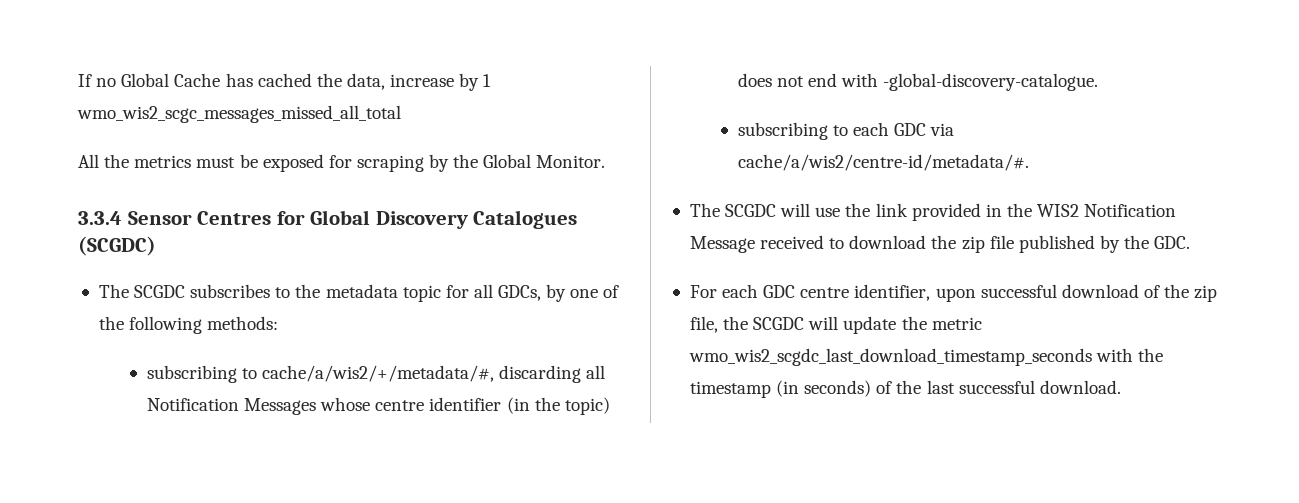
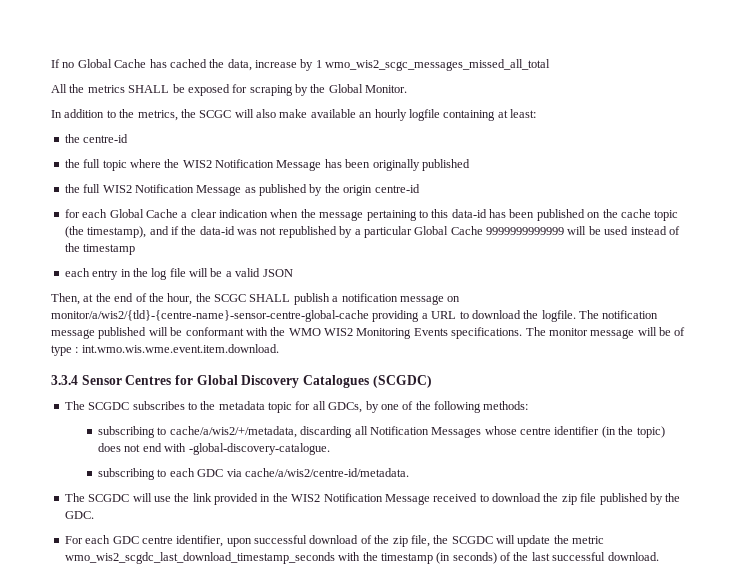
- All the metrics must be exposed for scraping by the Global Monitor.
+ All the metrics SHALL be exposed for scraping by the Global Monitor.
+ In addition to the metrics, the SCGC will also make available an hourly logfile containing at least:
+ the centre-id
+ the full topic where the WIS2 Notification Message has been originally published
+ the full WIS2 Notification Message as published by the origin centre-id
+ for each Global Cache a clear indication when the message pertaining to this data-id has been published on the cache topic (the timestamp), and if the data-id was not republished by a particular Global Cache 9999999999999 will be used instead of the timestamp
+ each entry in the log file will be a valid JSON
+ Then, at the end of the hour, the SCGC SHALL publish a notification message on monitor/a/wis2/{tld}-{centre-name}-sensor-centre-global-cache providing a URL to download the logfile. The notification message published will be conformant with the WMO WIS2 Monitoring Events specifications. The monitor message will be of type : int.wmo.wis.wme.event.item.download.
- subscribing to cache/a/wis2/+/metadata/#, discarding all Notification Messages whose centre identifier (in the topic) does not end with -global-discovery-catalogue.
+ subscribing to cache/a/wis2/+/metadata, discarding all Notification Messages whose centre identifier (in the topic) does not end with -global-discovery-catalogue.
- subscribing to each GDC via cache/a/wis2/centre-id/metadata/#.
+ subscribing to each GDC via cache/a/wis2/centre-id/metadata.

